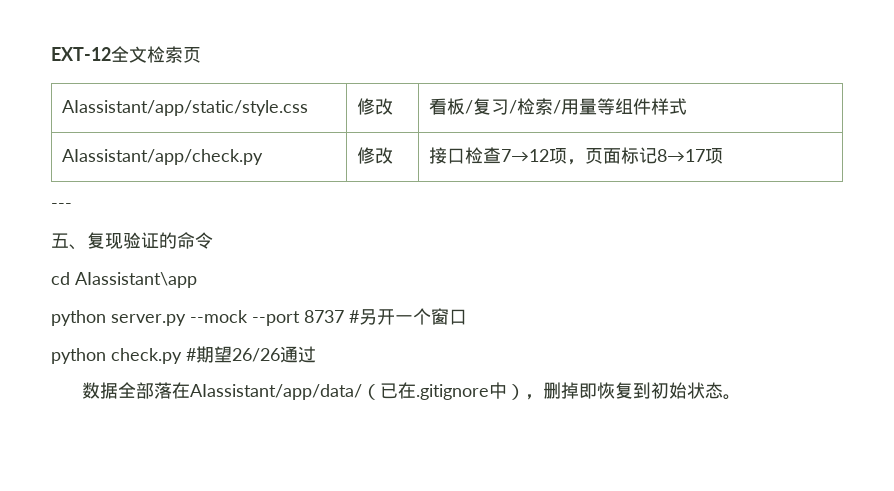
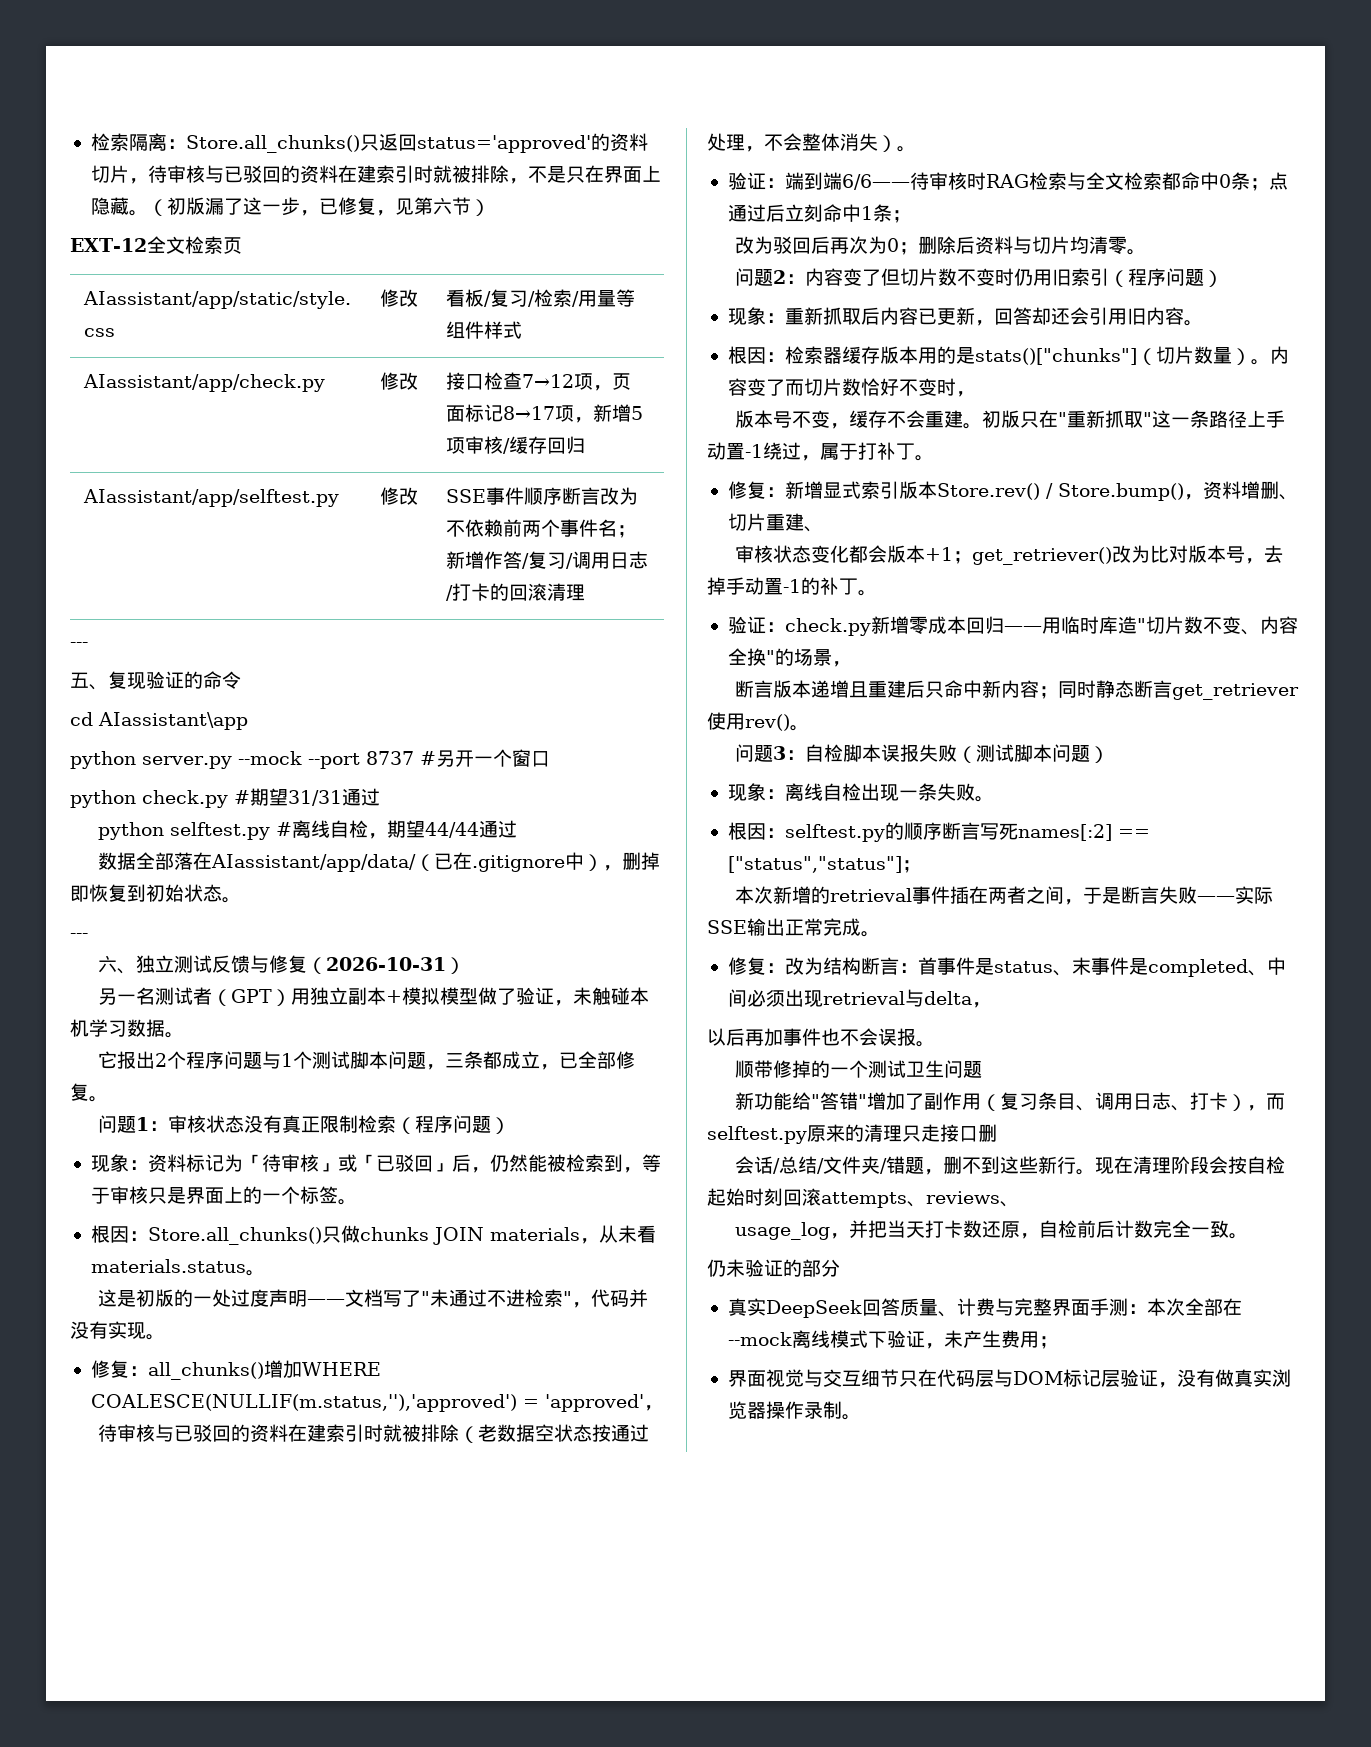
+ 检索隔离：Store.all_chunks()只返回status='approved'的资料切片，待审核与已驳回的资料在建索引时就被排除，不是只在界面上隐藏。（初版漏了这一步，已修复，见第六节）
- AIassistant/app/check.py | 修改 | 接口检查7→12项，页面标记8→17项
+ AIassistant/app/check.py | 修改 | 接口检查7→12项，页面标记8→17项，新增5项审核/缓存回归
+ AIassistant/app/selftest.py | 修改 | SSE事件顺序断言改为不依赖前两个事件名；新增作答/复习/调用日志/打卡的回滚清理
- python check.py #期望26/26通过
+ python check.py #期望31/31通过
+ python selftest.py #离线自检，期望44/44通过
  数据全部落在AIassistant/app/data/（已在.gitignore中），删掉即恢复到初始状态。
+ ---
+ 六、独立测试反馈与修复（2026-10-31）
+ 另一名测试者（GPT）用独立副本+模拟模型做了验证，未触碰本机学习数据。
+ 它报出2个程序问题与1个测试脚本问题，三条都成立，已全部修复。
+ 问题1：审核状态没有真正限制检索（程序问题）
+ 现象：资料标记为「待审核」或「已驳回」后，仍然能被检索到，等于审核只是界面上的一个标签。
+ 根因：Store.all_chunks()只做chunks JOIN materials，从未看materials.status。
+ 这是初版的一处过度声明——文档写了"未通过不进检索"，代码并没有实现。
+ 修复：all_chunks()增加WHERE COALESCE(NULLIF(m.status,''),'approved') = 'approved'，
+ 待审核与已驳回的资料在建索引时就被排除（老数据空状态按通过处理，不会整体消失）。
+ 验证：端到端6/6——待审核时RAG检索与全文检索都命中0条；点通过后立刻命中1条；
+ 改为驳回后再次为0；删除后资料与切片均清零。
+ 问题2：内容变了但切片数不变时仍用旧索引（程序问题）
+ 现象：重新抓取后内容已更新，回答却还会引用旧内容。
+ 根因：检索器缓存版本用的是stats()["chunks"]（切片数量）。内容变了而切片数恰好不变时，
+ 版本号不变，缓存不会重建。初版只在"重新抓取"这一条路径上手动置-1绕过，属于打补丁。
+ 修复：新增显式索引版本Store.rev() / Store.bump()，资料增删、切片重建、
+ 审核状态变化都会版本+1；get_retriever()改为比对版本号，去掉手动置-1的补丁。
+ 验证：check.py新增零成本回归——用临时库造"切片数不变、内容全换"的场景，
+ 断言版本递增且重建后只命中新内容；同时静态断言get_retriever使用rev()。
+ 问题3：自检脚本误报失败（测试脚本问题）
+ 现象：离线自检出现一条失败。
+ 根因：selftest.py的顺序断言写死names[:2] == ["status","status"]；
+ 本次新增的retrieval事件插在两者之间，于是断言失败——实际SSE输出正常完成。
+ 修复：改为结构断言：首事件是status、末事件是completed、中间必须出现retrieval与delta，
+ 以后再加事件也不会误报。
+ 顺带修掉的一个测试卫生问题
+ 新功能给"答错"增加了副作用（复习条目、调用日志、打卡），而selftest.py原来的清理只走接口删
+ 会话/总结/文件夹/错题，删不到这些新行。现在清理阶段会按自检起始时刻回滚attempts、reviews、
+ usage_log，并把当天打卡数还原，自检前后计数完全一致。
+ 仍未验证的部分
+ 真实DeepSeek回答质量、计费与完整界面手测：本次全部在--mock离线模式下验证，未产生费用；
+ 界面视觉与交互细节只在代码层与DOM标记层验证，没有做真实浏览器操作录制。

